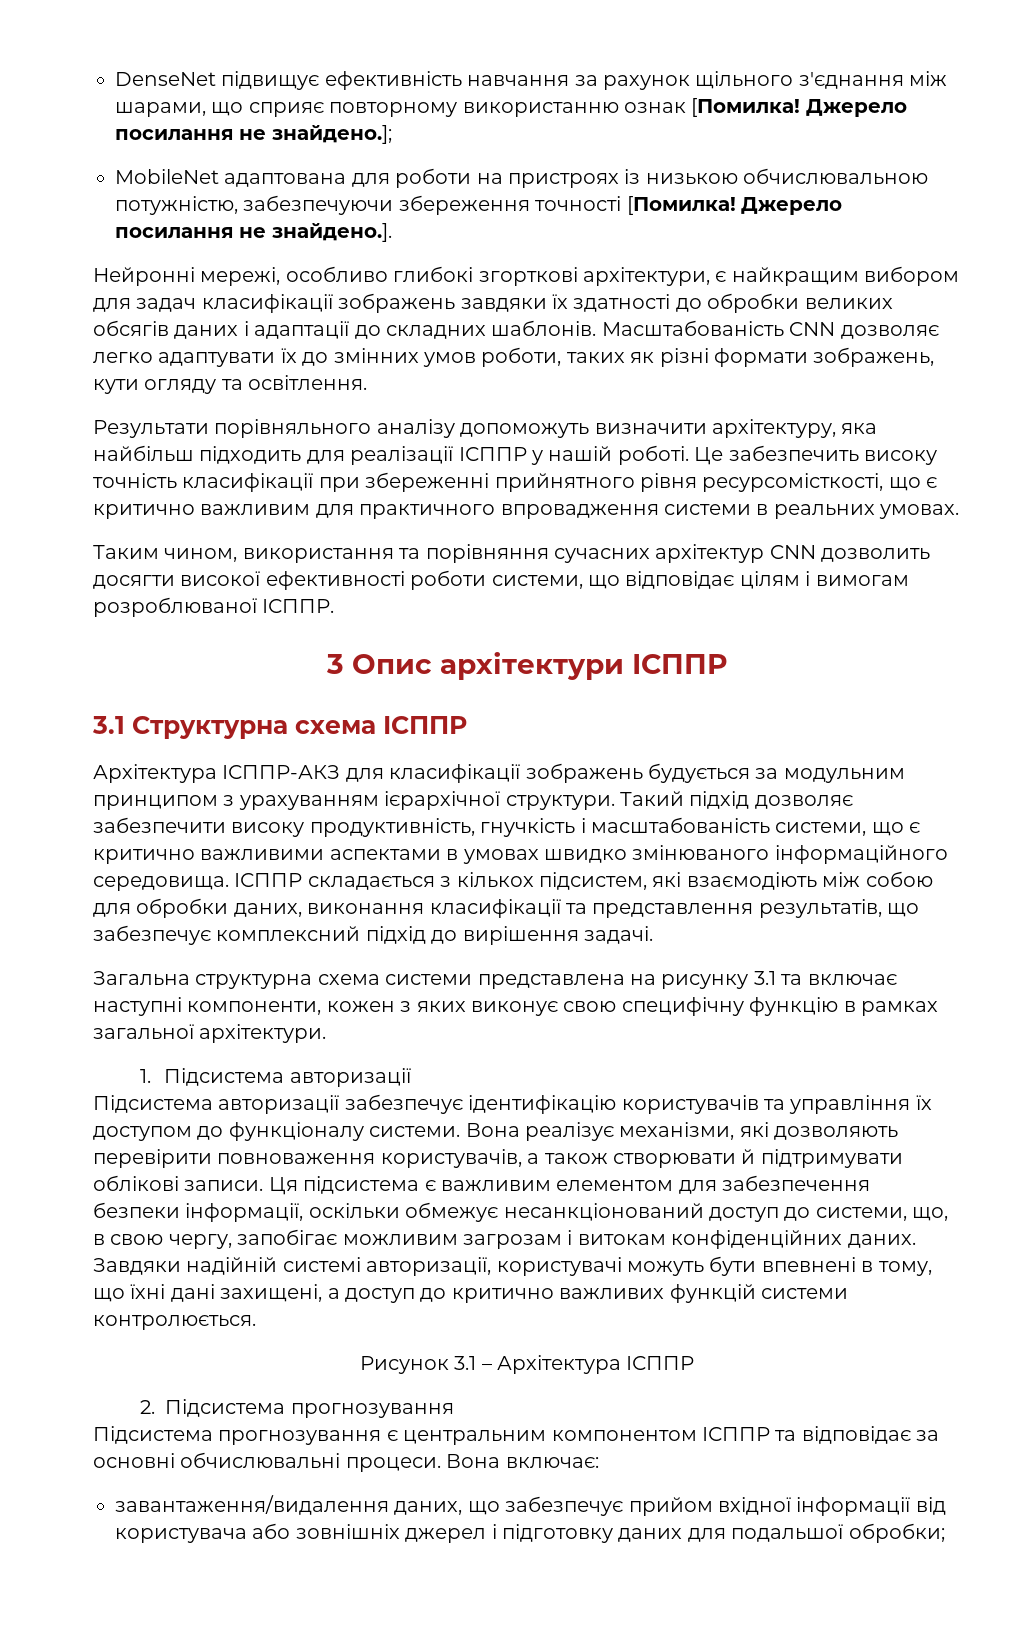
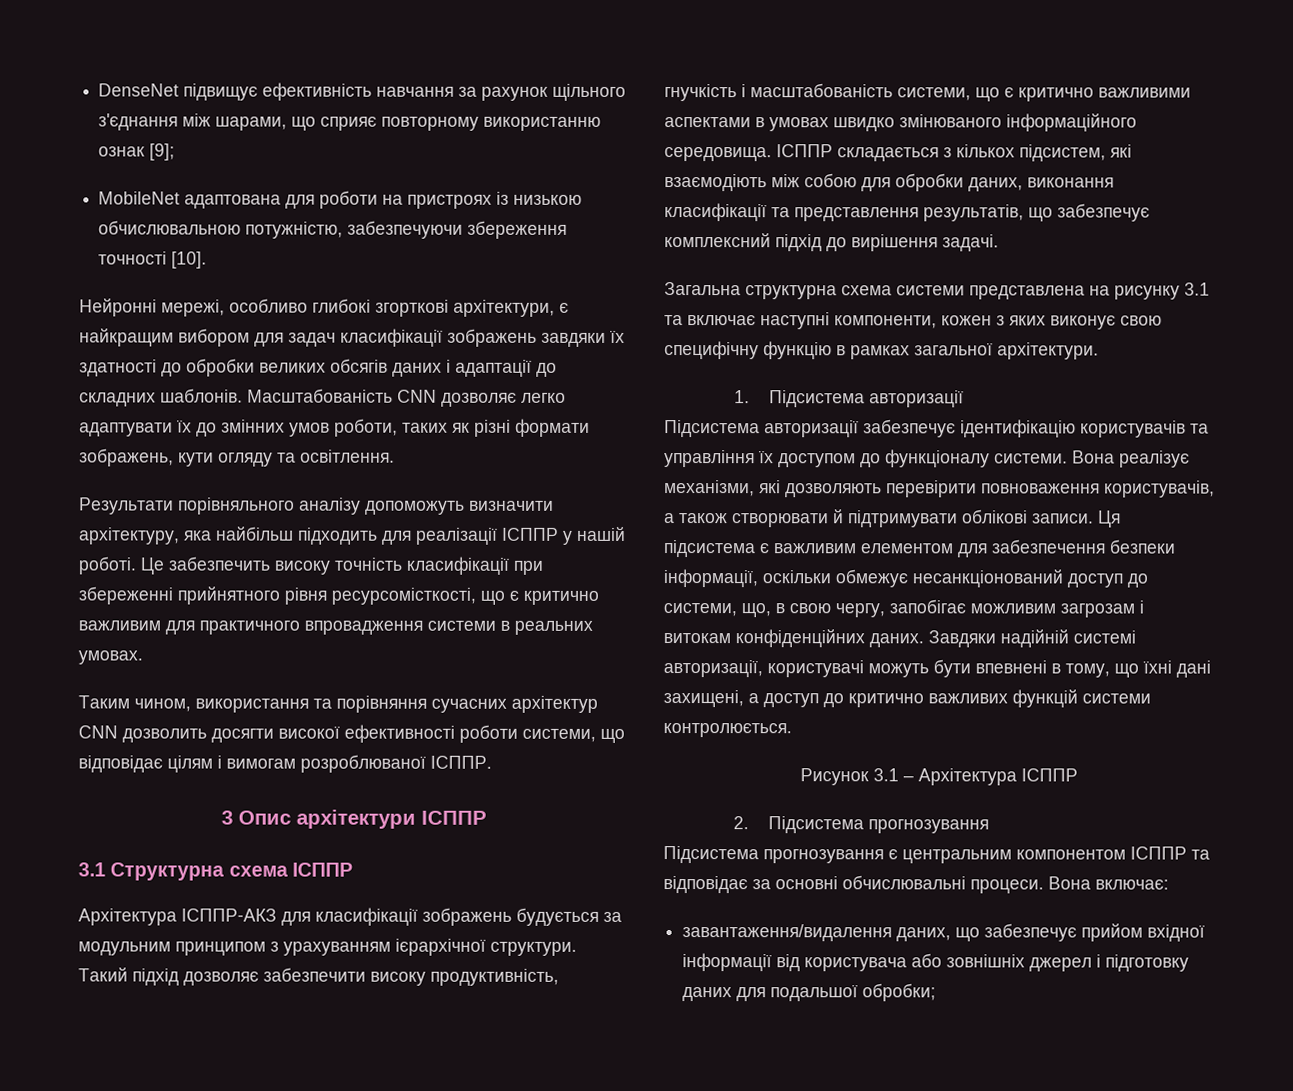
- DenseNet підвищує ефективність навчання за рахунок щільного з'єднання між шарами, що сприяє повторному використанню ознак [Помилка! Джерело посилання не знайдено.];
+ DenseNet підвищує ефективність навчання за рахунок щільного з'єднання між шарами, що сприяє повторному використанню ознак [9];
- MobileNet адаптована для роботи на пристроях із низькою обчислювальною потужністю, забезпечуючи збереження точності [Помилка! Джерело посилання не знайдено.].
+ MobileNet адаптована для роботи на пристроях із низькою обчислювальною потужністю, забезпечуючи збереження точності [10].

